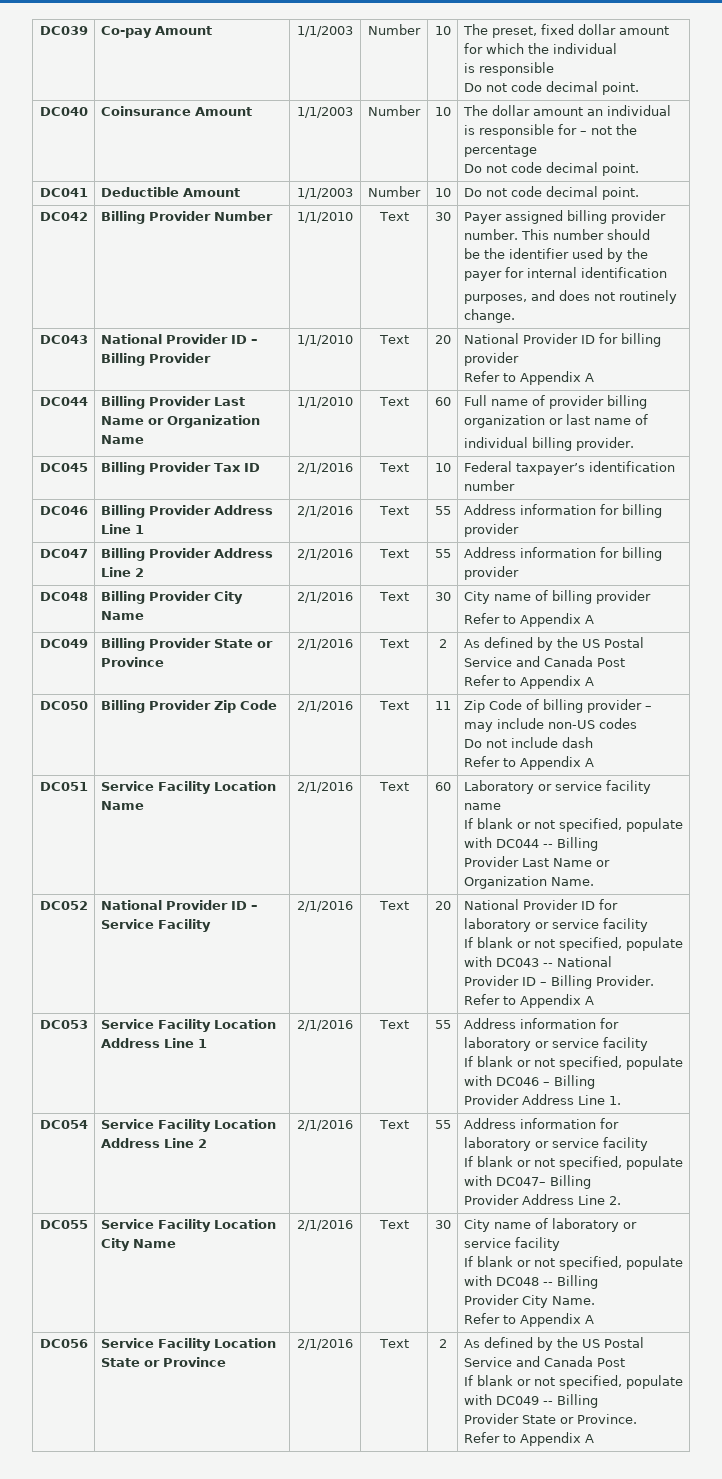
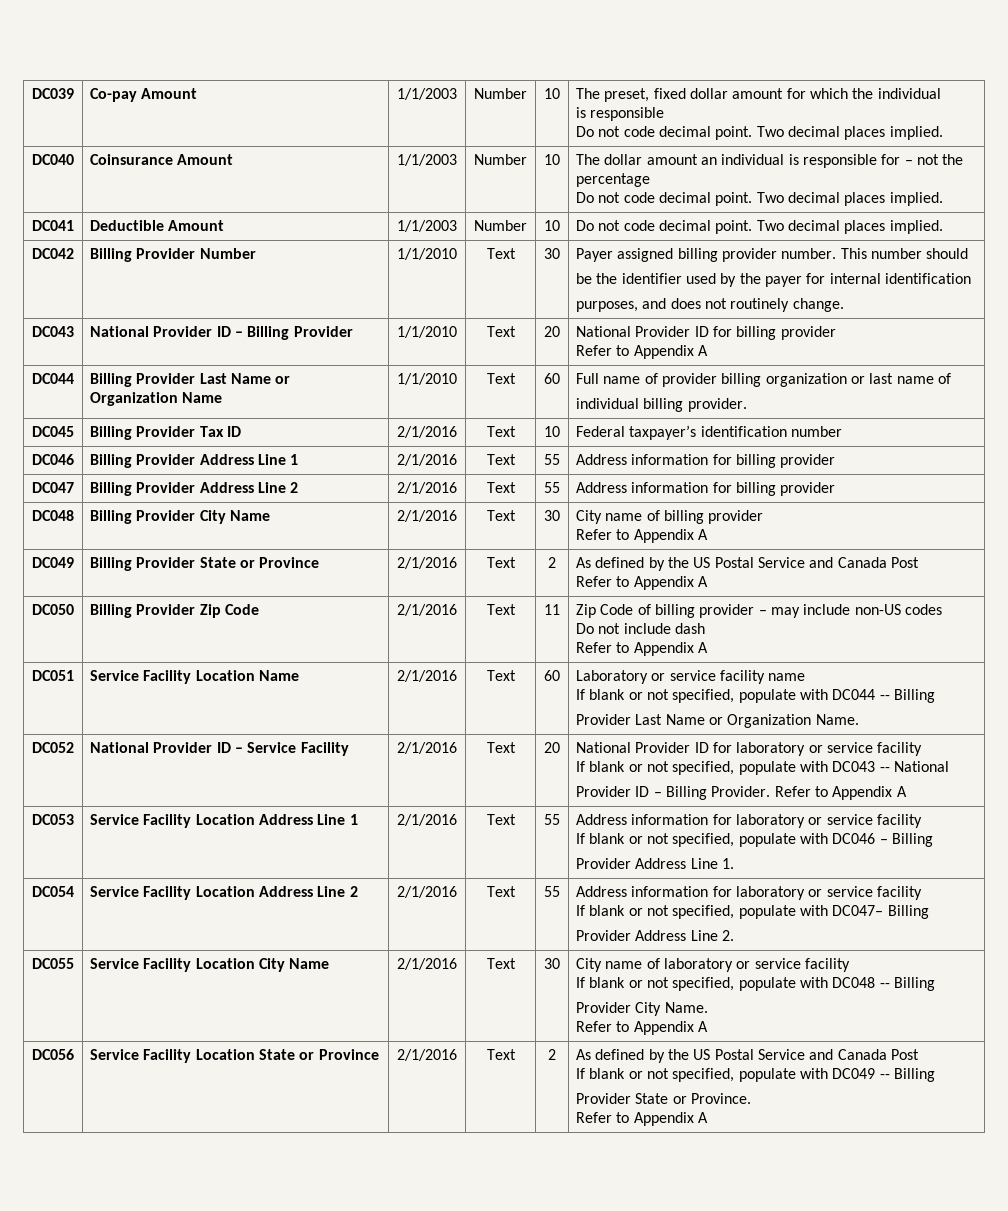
  DC039 | Co-pay Amount | 1/1/2003 | Number | 10 | The preset, fixed dollar amount for which the individual
  is responsible
- Do not code decimal point.
+ Do not code decimal point. Two decimal places implied.
  DC040 | Coinsurance Amount | 1/1/2003 | Number | 10 | The dollar amount an individual is responsible for – not the percentage
- Do not code decimal point.
+ Do not code decimal point. Two decimal places implied.
- DC041 | Deductible Amount | 1/1/2003 | Number | 10 | Do not code decimal point.
+ DC041 | Deductible Amount | 1/1/2003 | Number | 10 | Do not code decimal point. Two decimal places implied.

